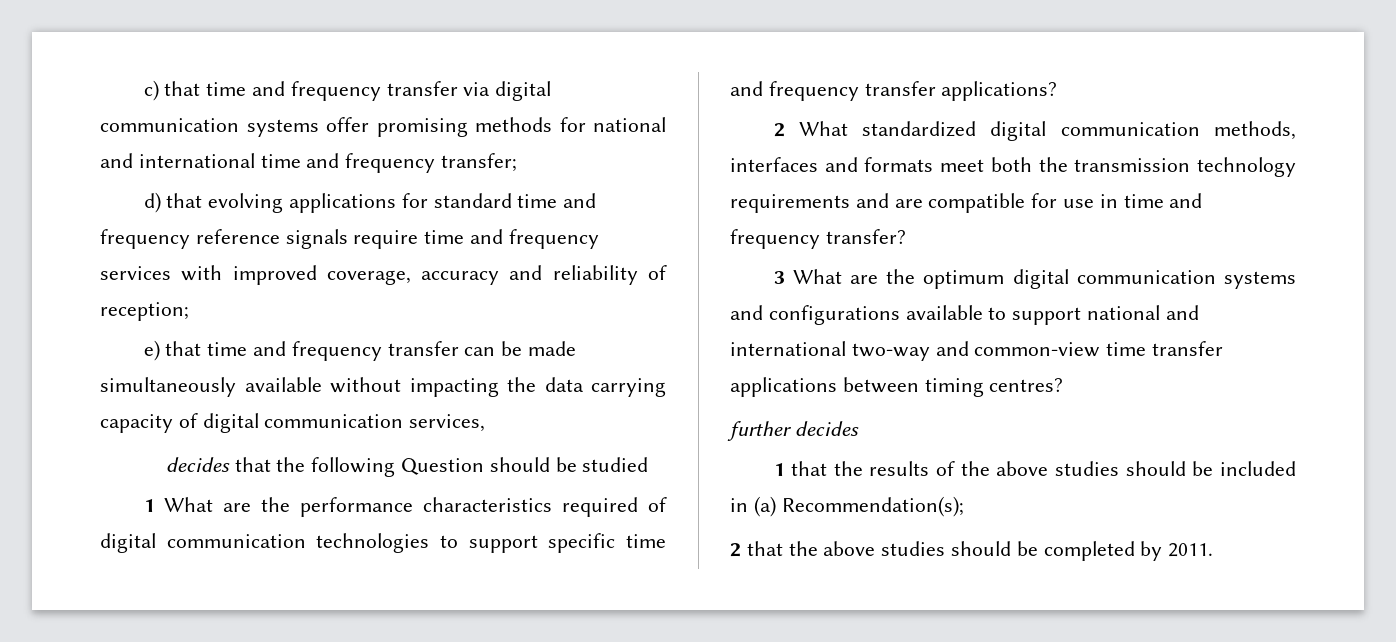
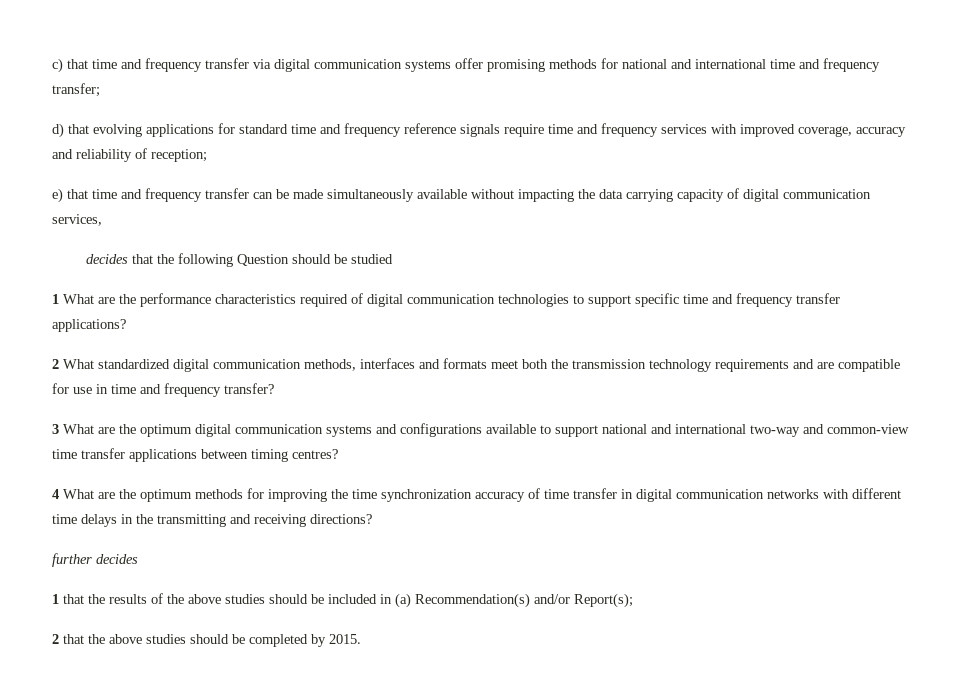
+ 4 What are the optimum methods for improving the time synchronization accuracy of time transfer in digital communication networks with different time delays in the transmitting and receiving directions?
- 1 that the results of the above studies should be included in (a) Recommendation(s);
+ 1 that the results of the above studies should be included in (a) Recommendation(s) and/or Report(s);
- 2 that the above studies should be completed by 2011.
+ 2 that the above studies should be completed by 2015.

